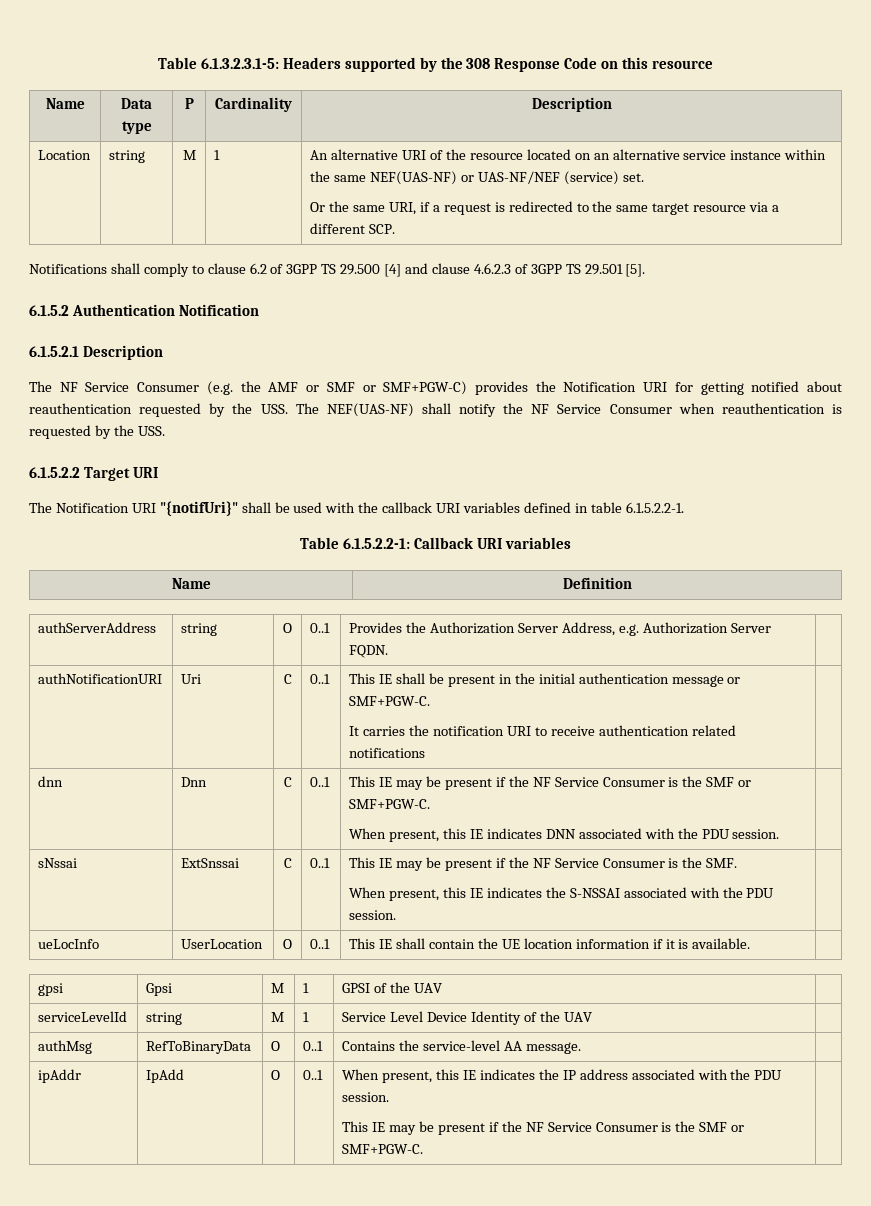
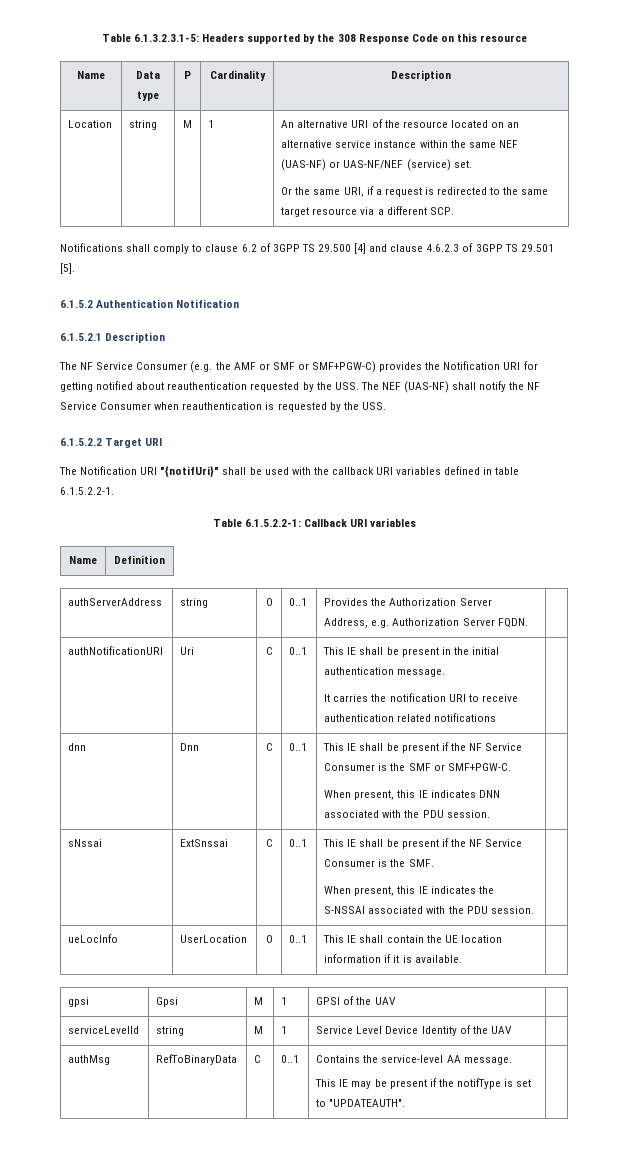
- An alternative URI of the resource located on an alternative service instance within the same NEF(UAS-NF) or UAS-NF/NEF (service) set.
+ An alternative URI of the resource located on an alternative service instance within the same NEF (UAS-NF) or UAS-NF/NEF (service) set.
- The NF Service Consumer (e.g. the AMF or SMF or SMF+PGW-C) provides the Notification URI for getting notified about reauthentication requested by the USS. The NEF(UAS-NF) shall notify the NF Service Consumer when reauthentication is requested by the USS.
+ The NF Service Consumer (e.g. the AMF or SMF or SMF+PGW-C) provides the Notification URI for getting notified about reauthentication requested by the USS. The NEF (UAS-NF) shall notify the NF Service Consumer when reauthentication is requested by the USS.
- authNotificationURI | Uri | C | 0..1 | This IE shall be present in the initial authentication message or SMF+PGW-C.
+ authNotificationURI | Uri | C | 0..1 | This IE shall be present in the initial authentication message.
- dnn | Dnn | C | 0..1 | This IE may be present if the NF Service Consumer is the SMF or SMF+PGW-C.
+ dnn | Dnn | C | 0..1 | This IE shall be present if the NF Service Consumer is the SMF or SMF+PGW-C.
- sNssai | ExtSnssai | C | 0..1 | This IE may be present if the NF Service Consumer is the SMF.
+ sNssai | ExtSnssai | C | 0..1 | This IE shall be present if the NF Service Consumer is the SMF.
- authMsg | RefToBinaryData | O | 0..1 | Contains the service-level AA message. |
- ipAddr | IpAdd | O | 0..1 | When present, this IE indicates the IP address associated with the PDU session.
- This IE may be present if the NF Service Consumer is the SMF or SMF+PGW-C. |
+ authMsg | RefToBinaryData | C | 0..1 | Contains the service-level AA message.
+ This IE may be present if the notifType is set to "UPDATEAUTH". |

